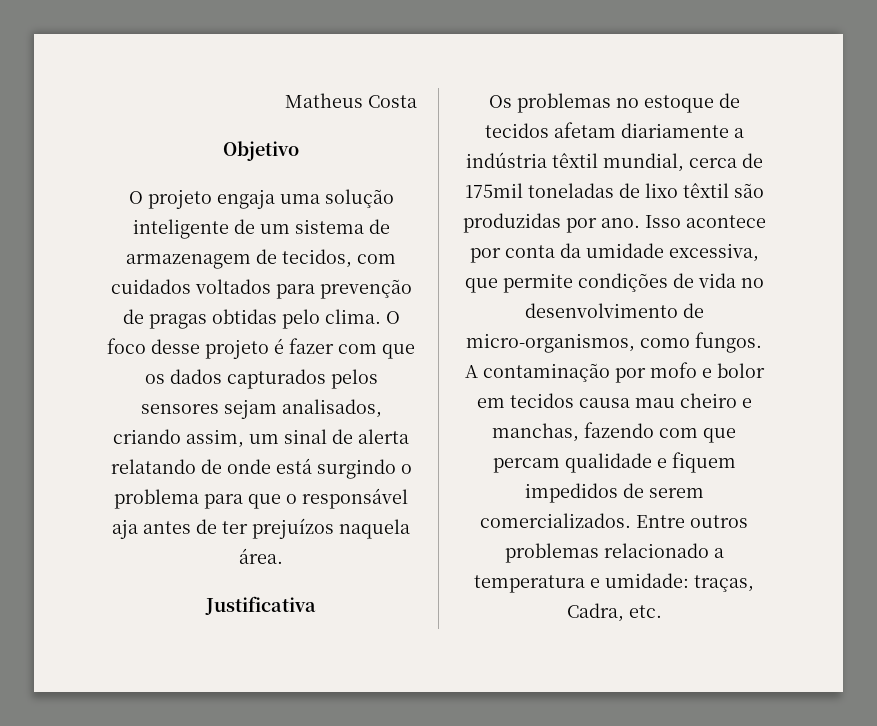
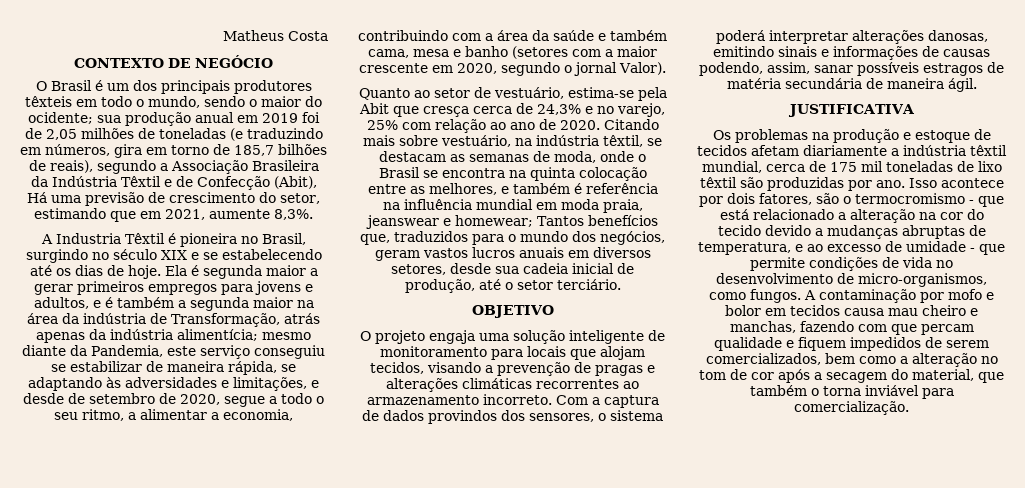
- Objetivo
+ CONTEXTO DE NEGÓCIO
+ O Brasil é um dos principais produtores têxteis em todo o mundo, sendo o maior do ocidente; sua produção anual em 2019 foi de 2,05 milhões de toneladas (e traduzindo em números, gira em torno de 185,7 bilhões de reais), segundo a Associação Brasileira da Indústria Têxtil e de Confecção (Abit), Há uma previsão de crescimento do setor, estimando que em 2021, aumente 8,3%.
+ A Industria Têxtil é pioneira no Brasil, surgindo no século XIX e se estabelecendo até os dias de hoje. Ela é segunda maior a gerar primeiros empregos para jovens e adultos, e é também a segunda maior na área da indústria de Transformação, atrás apenas da indústria alimentícia; mesmo diante da Pandemia, este serviço conseguiu se estabilizar de maneira rápida, se adaptando às adversidades e limitações, e desde de setembro de 2020, segue a todo o seu ritmo, a alimentar a economia, contribuindo com a área da saúde e também cama, mesa e banho (setores com a maior crescente em 2020, segundo o jornal Valor).
+ Quanto ao setor de vestuário, estima-se pela Abit que cresça cerca de 24,3% e no varejo, 25% com relação ao ano de 2020. Citando mais sobre vestuário, na indústria têxtil, se destacam as semanas de moda, onde o Brasil se encontra na quinta colocação entre as melhores, e também é referência na influência mundial em moda praia, jeanswear e homewear; Tantos benefícios que, traduzidos para o mundo dos negócios, geram vastos lucros anuais em diversos setores, desde sua cadeia inicial de produção, até o setor terciário.
+ OBJETIVO
- O projeto engaja uma solução inteligente de um sistema de armazenagem de tecidos, com cuidados voltados para prevenção de pragas obtidas pelo clima. O foco desse projeto é fazer com que os dados capturados pelos sensores sejam analisados, criando assim, um sinal de alerta relatando de onde está surgindo o problema para que o responsável aja antes de ter prejuízos naquela área.
- Justificativa
+ O projeto engaja uma solução inteligente de monitoramento para locais que alojam tecidos, visando a prevenção de pragas e alterações climáticas recorrentes ao armazenamento incorreto. Com a captura de dados provindos dos sensores, o sistema poderá interpretar alterações danosas, emitindo sinais e informações de causas podendo, assim, sanar possíveis estragos de matéria secundária de maneira ágil.
+ JUSTIFICATIVA
- Os problemas no estoque de tecidos afetam diariamente a indústria têxtil mundial, cerca de 175mil toneladas de lixo têxtil são produzidas por ano.
+ Os problemas na produção e estoque de tecidos afetam diariamente a indústria têxtil mundial, cerca de 175 mil toneladas de lixo têxtil são produzidas por ano.
- Isso acontece por conta da umidade excessiva, que permite condições de vida no desenvolvimento de micro-organismos, como fungos.
+ Isso acontece por dois fatores, são o termocromismo - que está relacionado a alteração na cor do tecido devido a mudanças abruptas de temperatura, e ao excesso de umidade - que permite condições de vida no desenvolvimento de micro-organismos, como fungos.
- A contaminação por mofo e bolor em tecidos causa mau cheiro e manchas, fazendo com que percam qualidade e fiquem impedidos de serem comercializados. Entre outros problemas relacionado a temperatura e umidade: traças, Cadra, etc.
+ A contaminação por mofo e bolor em tecidos causa mau cheiro e manchas, fazendo com que percam qualidade e fiquem impedidos de serem comercializados, bem como a alteração no tom de cor após a secagem do material, que também o torna inviável para comercialização.

